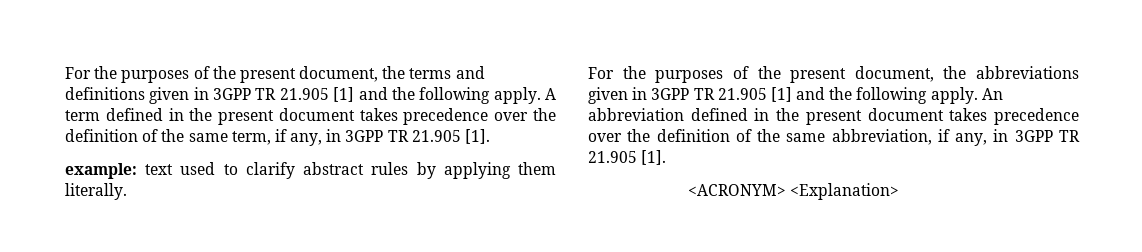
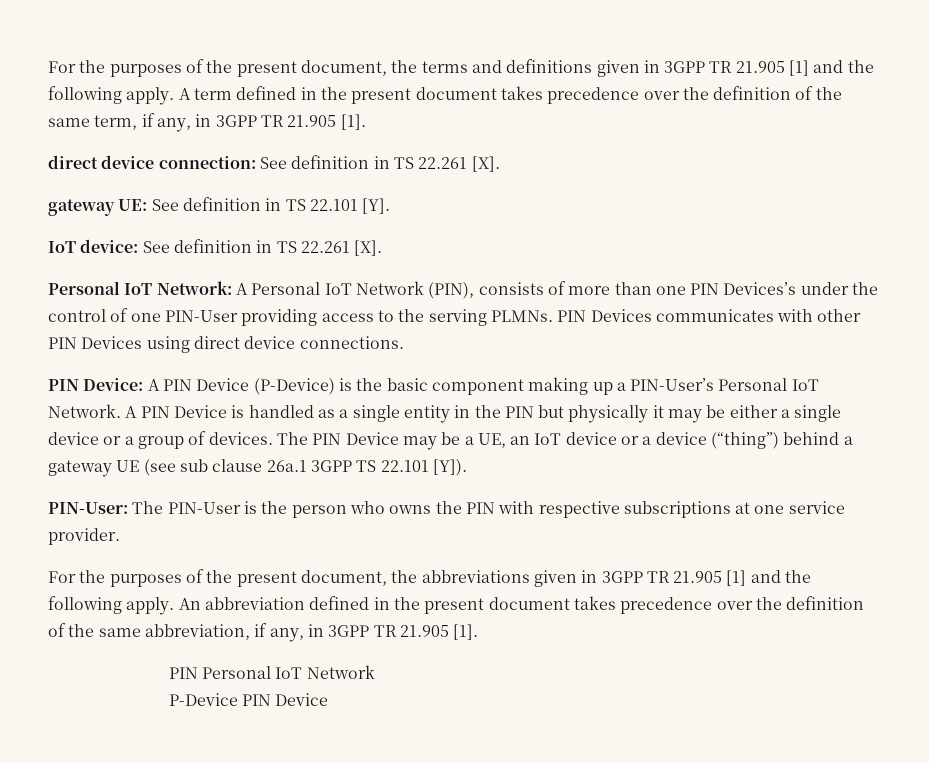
- example: text used to clarify abstract rules by applying them literally.
+ direct device connection: See definition in TS 22.261 [X].
+ gateway UE: See definition in TS 22.101 [Y].
+ IoT device: See definition in TS 22.261 [X].
+ Personal IoT Network: A Personal IoT Network (PIN), consists of more than one PIN Devices’s under the control of one PIN-User providing access to the serving PLMNs. PIN Devices communicates with other PIN Devices using direct device connections.
+ PIN Device: A PIN Device (P-Device) is the basic component making up a PIN-User’s Personal IoT Network. A PIN Device is handled as a single entity in the PIN but physically it may be either a single device or a group of devices. The PIN Device may be a UE, an IoT device or a device (“thing”) behind a gateway UE (see sub clause 26a.1 3GPP TS 22.101 [Y]).
+ PIN-User: The PIN-User is the person who owns the PIN with respective subscriptions at one service provider.
- <ACRONYM> <Explanation>
+ PIN Personal IoT Network
+ P-Device PIN Device

